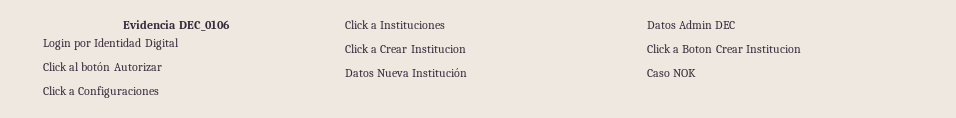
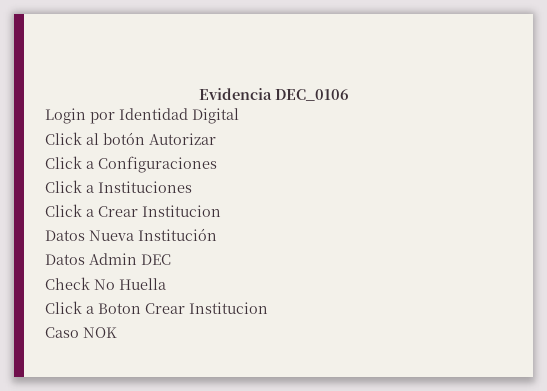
+ Check No Huella

